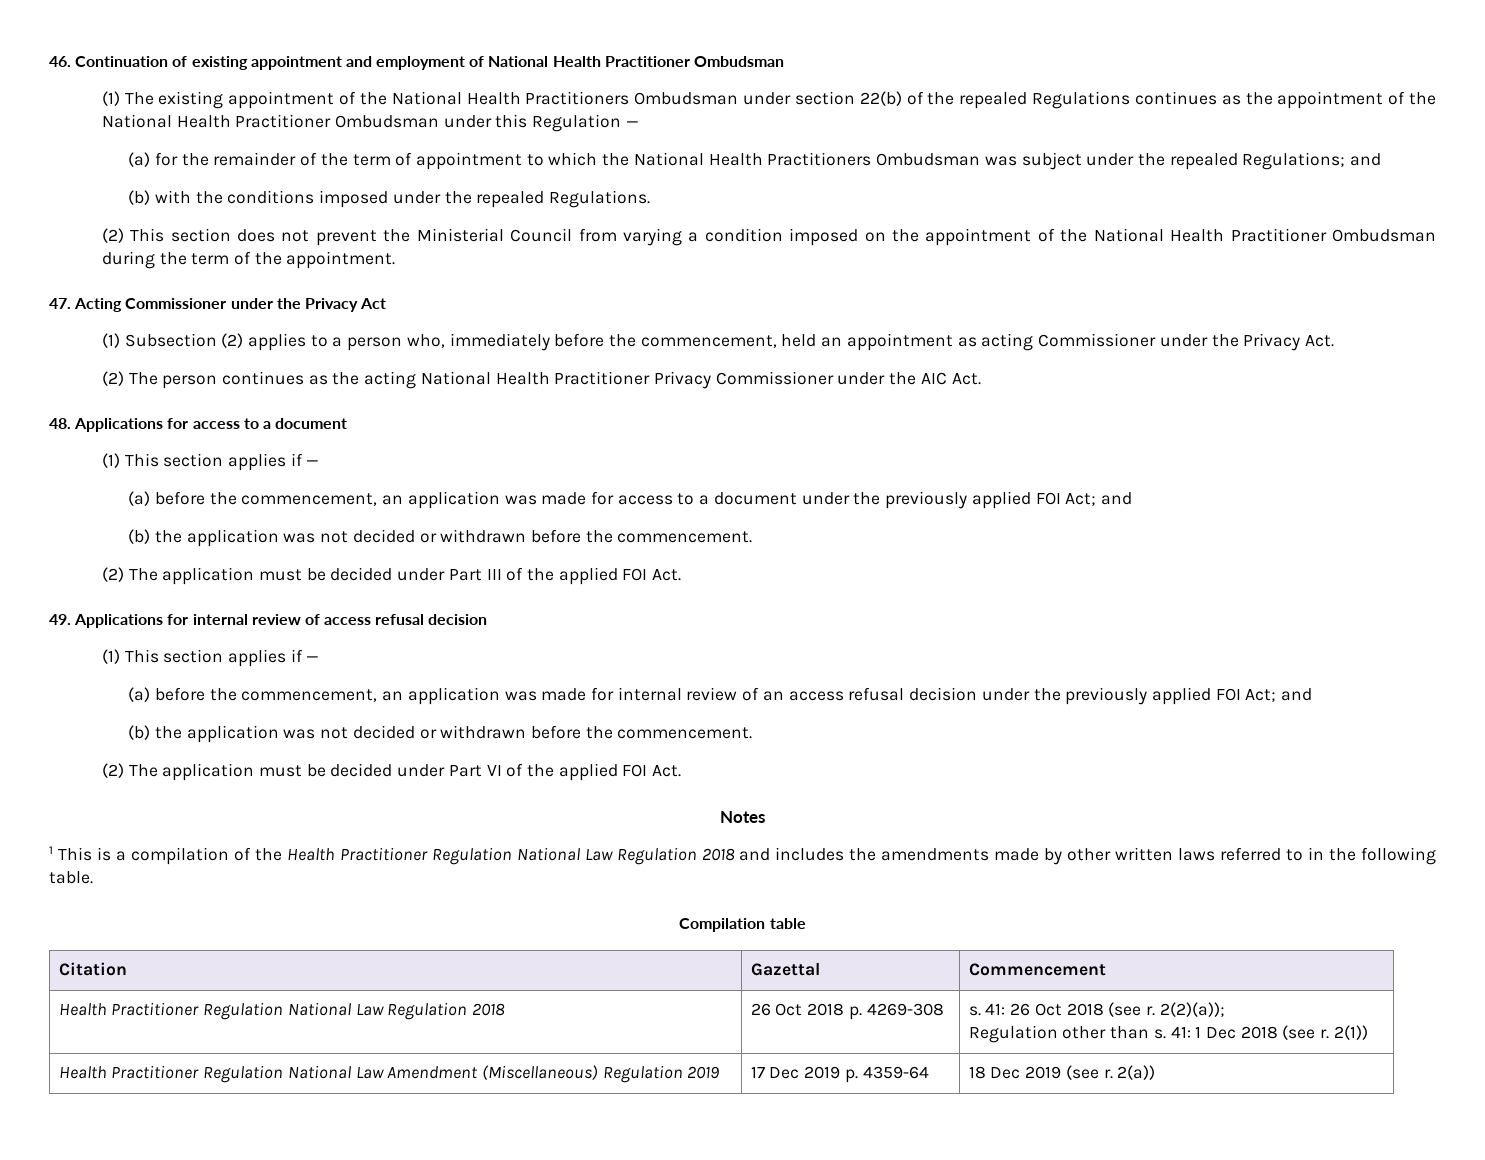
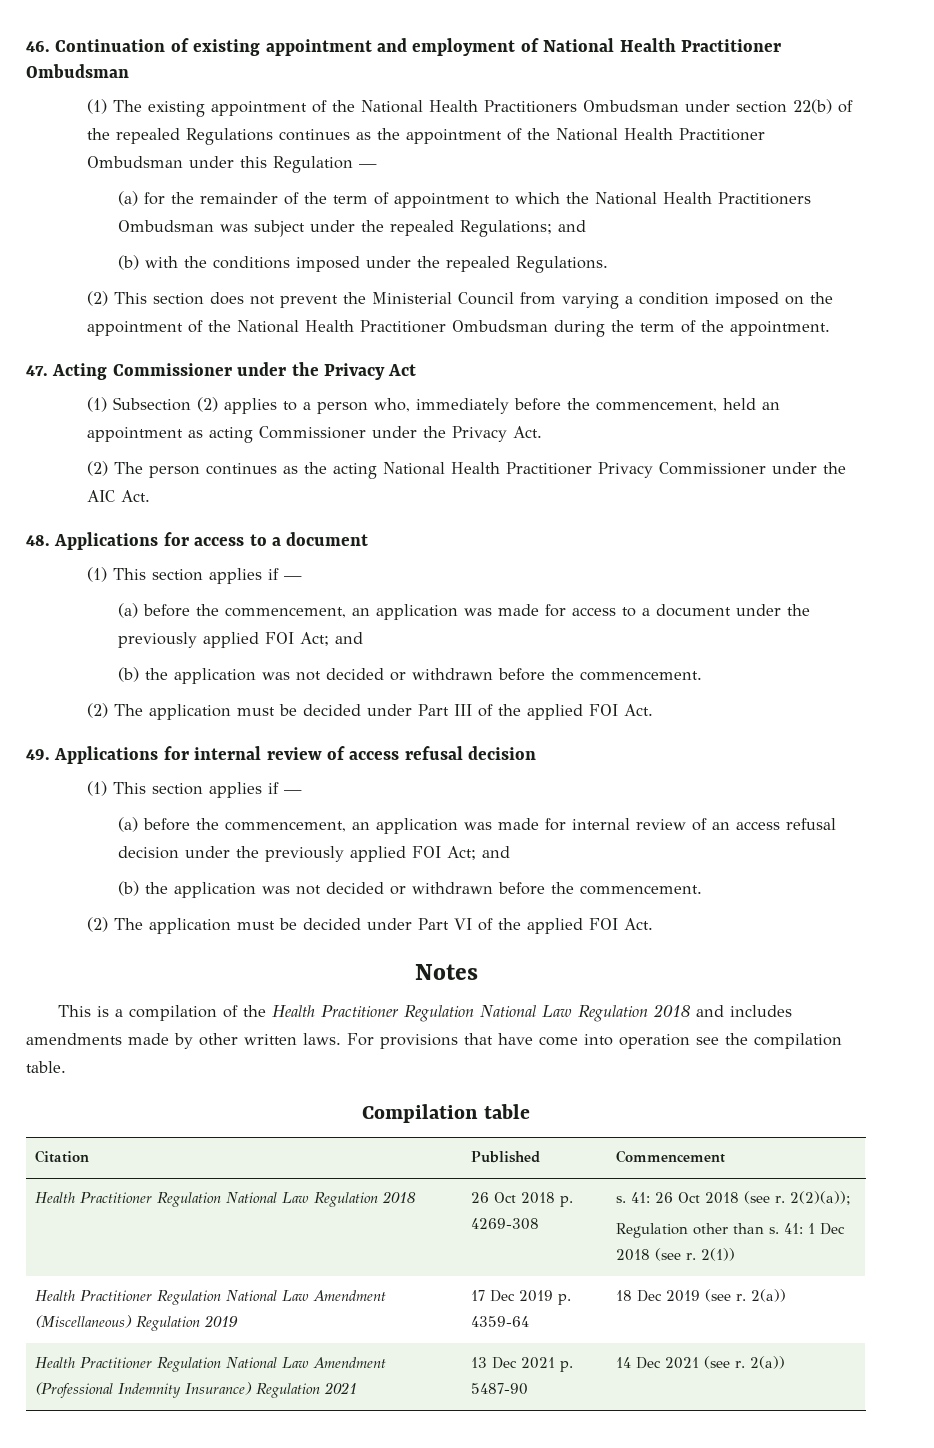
- 1 This is a compilation of the Health Practitioner Regulation National Law Regulation 2018 and includes the amendments made by other written laws referred to in the following table.
+ This is a compilation of the Health Practitioner Regulation National Law Regulation 2018 and includes amendments made by other written laws. For provisions that have come into operation see the compilation table.
- Citation | Gazettal | Commencement
+ Citation | Published | Commencement
+ Health Practitioner Regulation National Law Amendment (Professional Indemnity Insurance) Regulation 2021 | 13 Dec 2021 p. 5487-90 | 14 Dec 2021 (see r. 2(a))

